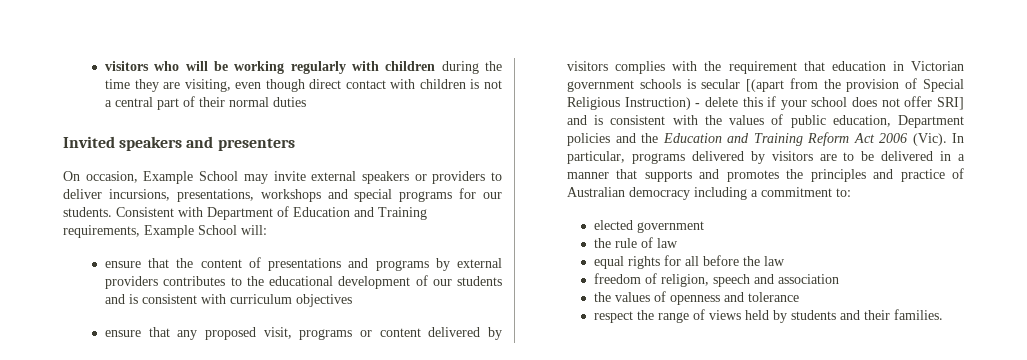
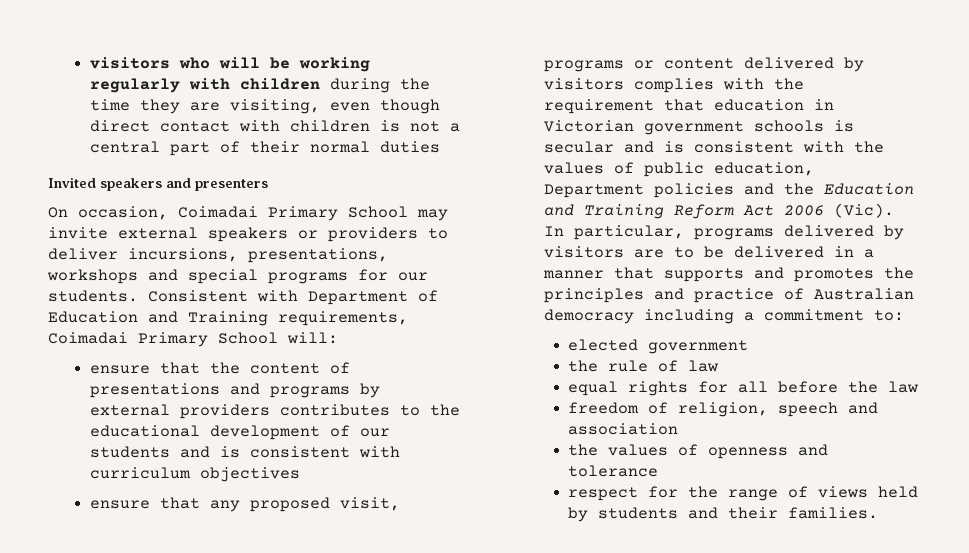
- On occasion, Example School may invite external speakers or providers to deliver incursions, presentations, workshops and special programs for our students.
+ On occasion, Coimadai Primary School may invite external speakers or providers to deliver incursions, presentations, workshops and special programs for our students.
- Consistent with Department of Education and Training requirements, Example School will:
+ Consistent with Department of Education and Training requirements, Coimadai Primary School will:
- ensure that any proposed visit, programs or content delivered by visitors complies with the requirement that education in Victorian government schools is secular [(apart from the provision of Special Religious Instruction) - delete this if your school does not offer SRI] and is consistent with the values of public education, Department policies and the Education and Training Reform Act 2006 (Vic).
+ ensure that any proposed visit, programs or content delivered by visitors complies with the requirement that education in Victorian government schools is secular and is consistent with the values of public education, Department policies and the Education and Training Reform Act 2006 (Vic).
- respect the range of views held by students and their families.
+ respect for the range of views held by students and their families.

